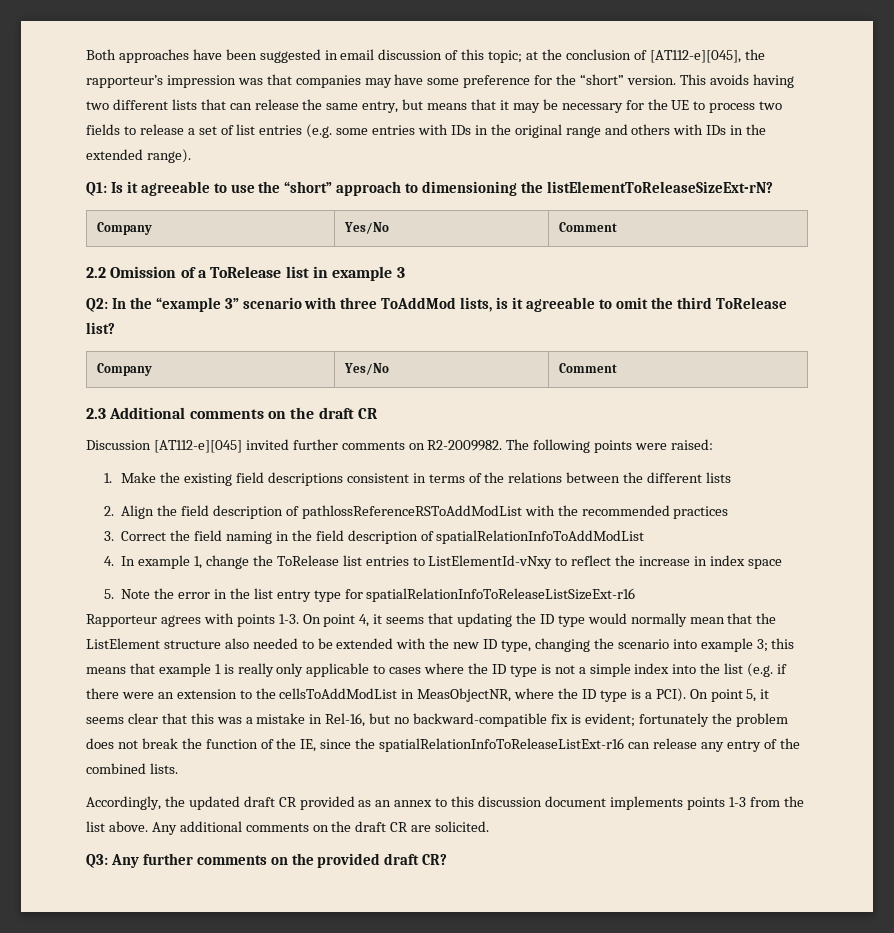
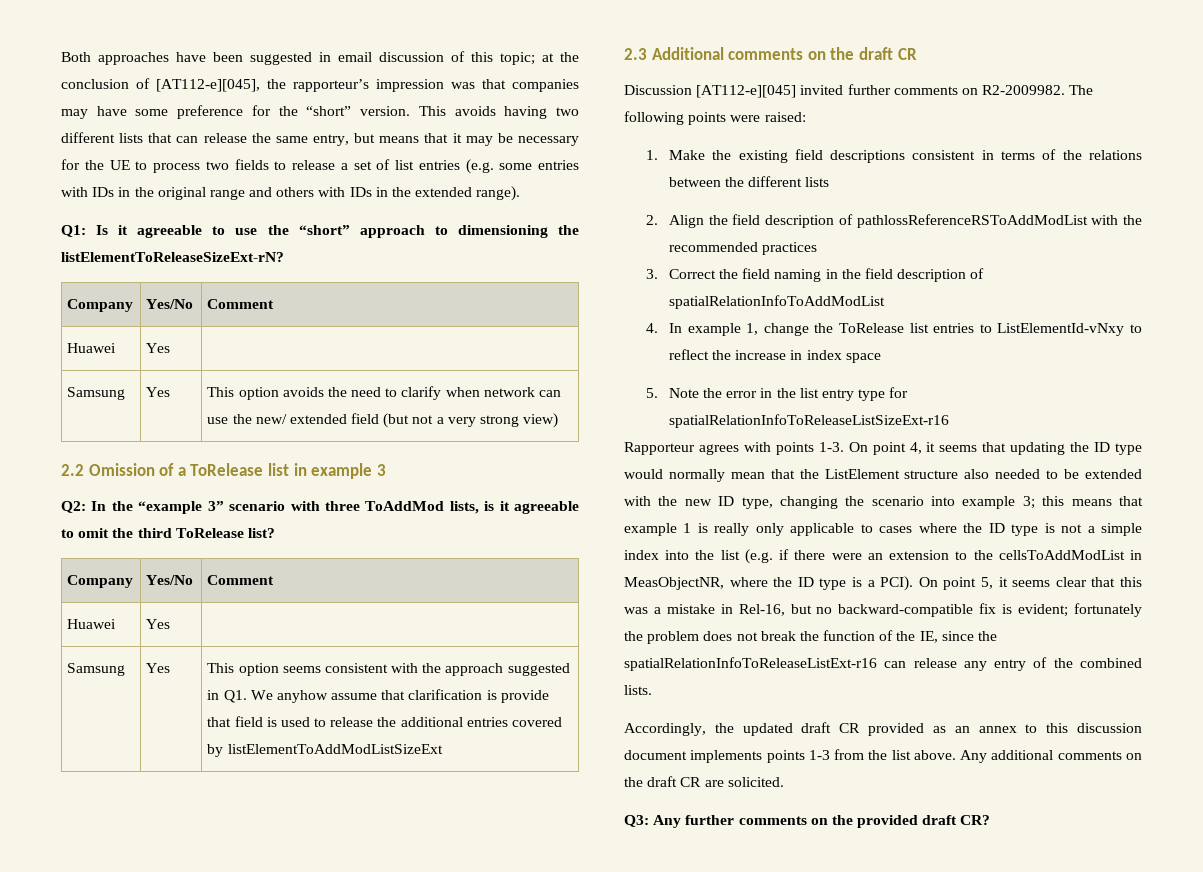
  Q1: Is it agreeable to use the “short” approach to dimensioning the listElementToReleaseSizeExt-rN?
  Company | Yes/No | Comment
+ Huawei | Yes |
+ Samsung | Yes | This option avoids the need to clarify when network can use the new/ extended field (but not a very strong view)
  Q2: In the “example 3” scenario with three ToAddMod lists, is it agreeable to omit the third ToRelease list?
  Company | Yes/No | Comment
+ Huawei | Yes |
+ Samsung | Yes | This option seems consistent with the approach suggested in Q1. We anyhow assume that clarification is provide that field is used to release the additional entries covered by listElementToAddModListSizeExt

